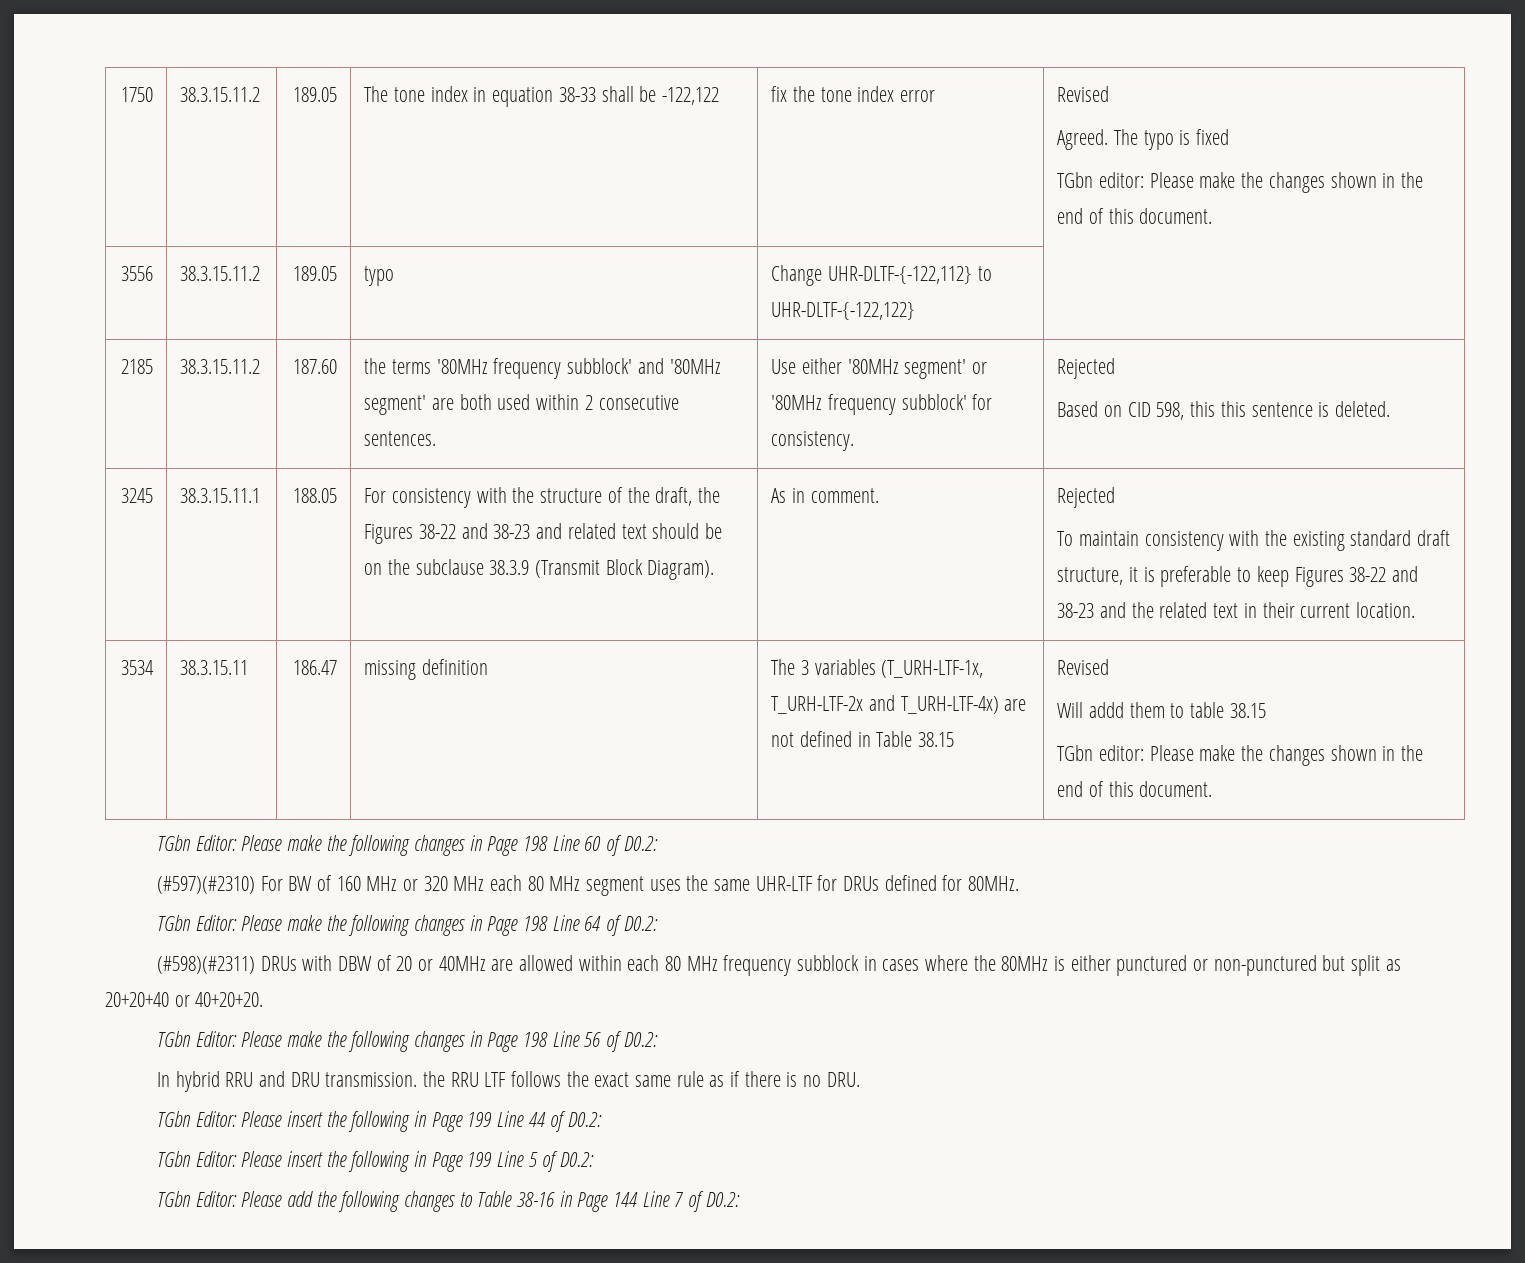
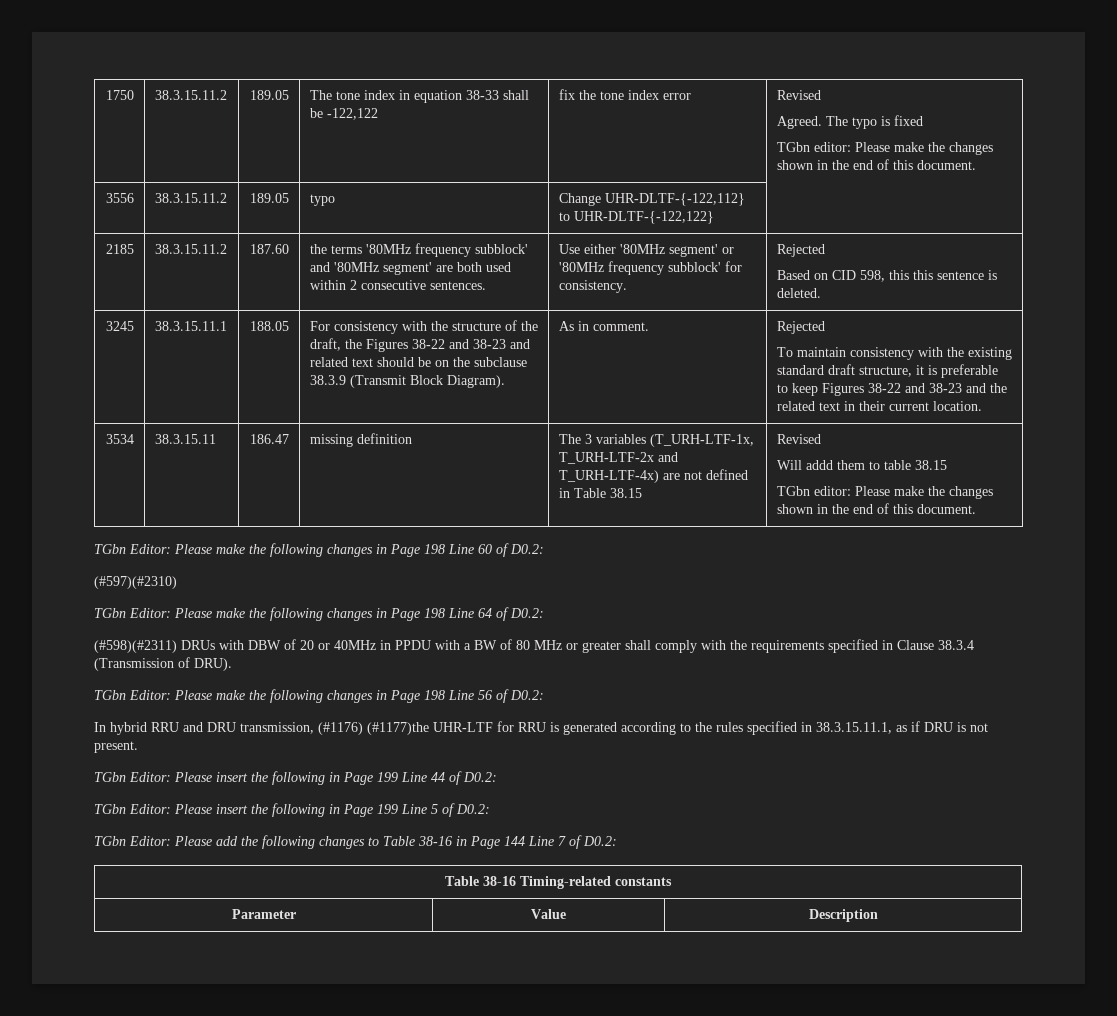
- (#597)(#2310) For BW of 160 MHz or 320 MHz each 80 MHz segment uses the same UHR-LTF for DRUs defined for 80MHz.
+ (#597)(#2310)
- (#598)(#2311) DRUs with DBW of 20 or 40MHz are allowed within each 80 MHz frequency subblock in cases where the 80MHz is either punctured or non-punctured but split as 20+20+40 or 40+20+20.
+ (#598)(#2311) DRUs with DBW of 20 or 40MHz in PPDU with a BW of 80 MHz or greater shall comply with the requirements specified in Clause 38.3.4 (Transmission of DRU).
- In hybrid RRU and DRU transmission. the RRU LTF follows the exact same rule as if there is no DRU.
+ In hybrid RRU and DRU transmission, (#1176) (#1177)the UHR-LTF for RRU is generated according to the rules specified in 38.3.15.11.1, as if DRU is not present.
+ Table 38-16 Timing-related constants
+ Parameter | Value | Description

